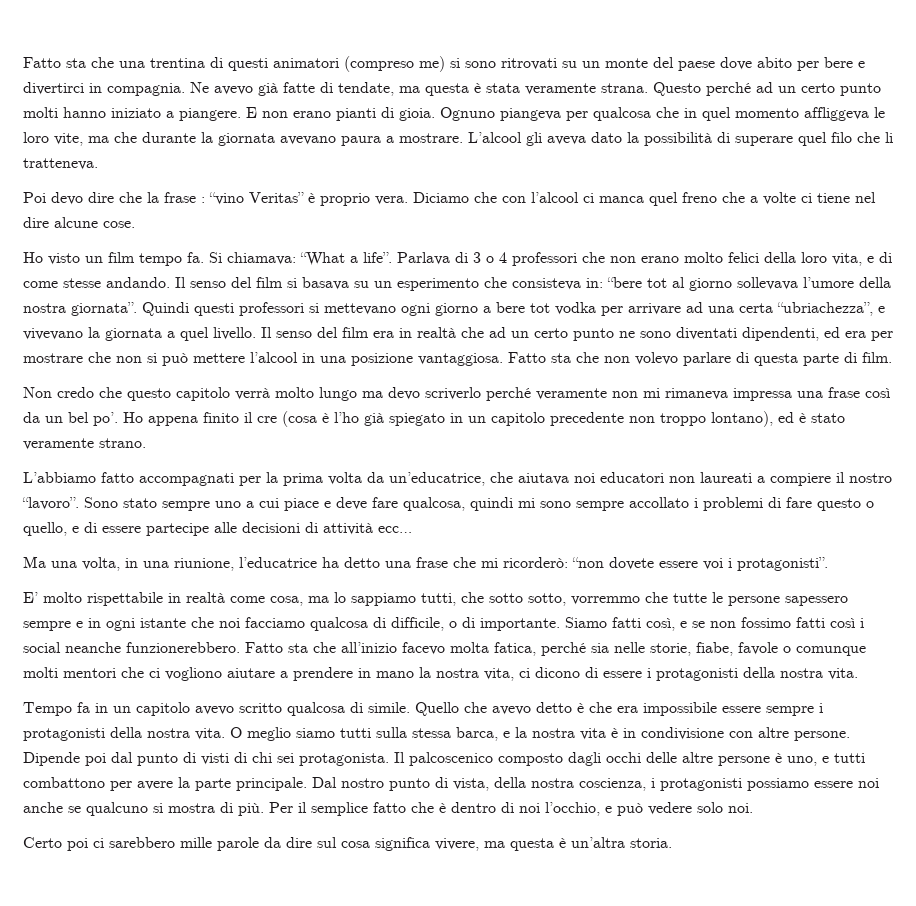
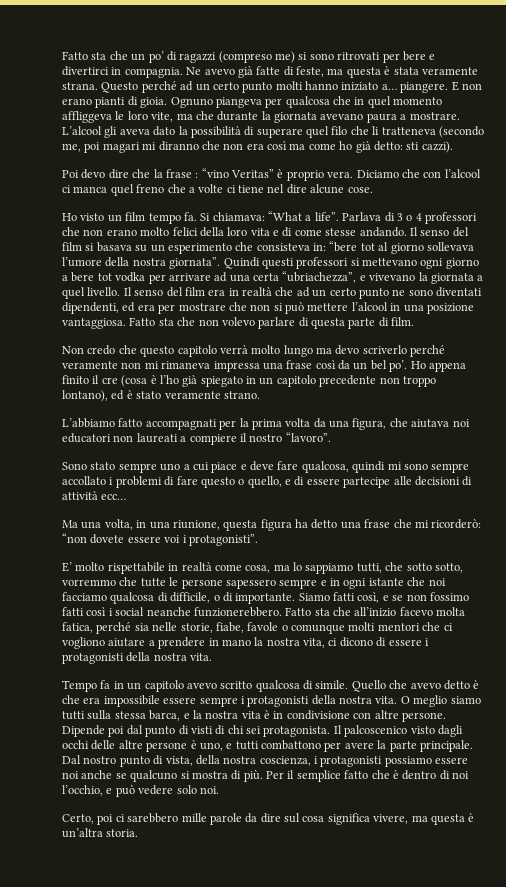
- Fatto sta che una trentina di questi animatori (compreso me) si sono ritrovati su un monte del paese dove abito per bere e divertirci in compagnia.
+ Fatto sta che un po’ di ragazzi (compreso me) si sono ritrovati per bere e divertirci in compagnia.
- Ne avevo già fatte di tendate, ma questa è stata veramente strana.
+ Ne avevo già fatte di feste, ma questa è stata veramente strana.
- Questo perché ad un certo punto molti hanno iniziato a piangere.
+ Questo perché ad un certo punto molti hanno iniziato a… piangere.
- L’alcool gli aveva dato la possibilità di superare quel filo che li tratteneva.
+ L’alcool gli aveva dato la possibilità di superare quel filo che li tratteneva (secondo me, poi magari mi diranno che non era così ma come ho già detto: sti cazzi).
- Parlava di 3 o 4 professori che non erano molto felici della loro vita, e di come stesse andando.
+ Parlava di 3 o 4 professori che non erano molto felici della loro vita e di come stesse andando.
- L’abbiamo fatto accompagnati per la prima volta da un’educatrice, che aiutava noi educatori non laureati a compiere il nostro “lavoro”. Sono stato sempre uno a cui piace e deve fare qualcosa, quindi mi sono sempre accollato i problemi di fare questo o quello, e di essere partecipe alle decisioni di attività ecc…
+ L’abbiamo fatto accompagnati per la prima volta da una figura, che aiutava noi educatori non laureati a compiere il nostro “lavoro”.
+ Sono stato sempre uno a cui piace e deve fare qualcosa, quindi mi sono sempre accollato i problemi di fare questo o quello, e di essere partecipe alle decisioni di attività ecc…
- Ma una volta, in una riunione, l’educatrice ha detto una frase che mi ricorderò: “non dovete essere voi i protagonisti”.
+ Ma una volta, in una riunione, questa figura ha detto una frase che mi ricorderò: “non dovete essere voi i protagonisti”.
- Il palcoscenico composto dagli occhi delle altre persone è uno, e tutti combattono per avere la parte principale.
+ Il palcoscenico visto dagli occhi delle altre persone è uno, e tutti combattono per avere la parte principale.
- Certo poi ci sarebbero mille parole da dire sul cosa significa vivere, ma questa è un’altra storia.
+ Certo, poi ci sarebbero mille parole da dire sul cosa significa vivere, ma questa è un’altra storia.

